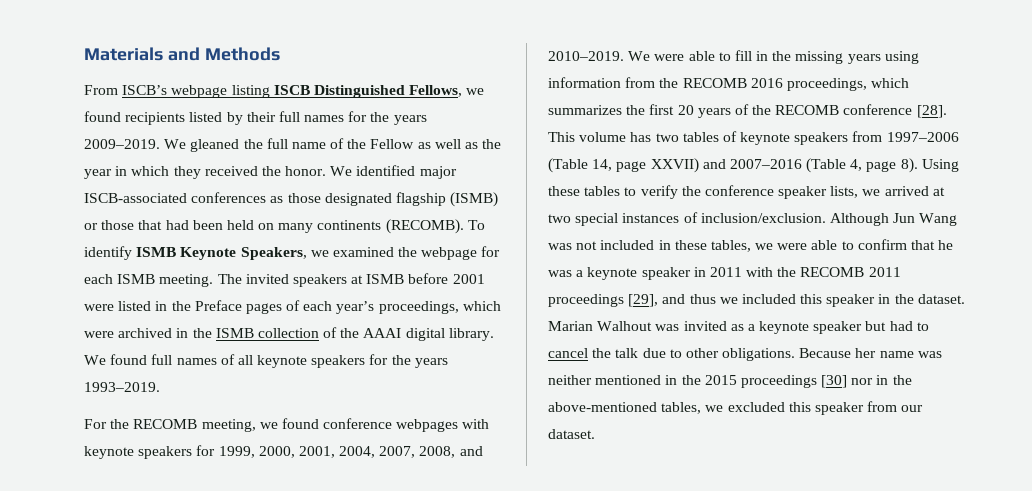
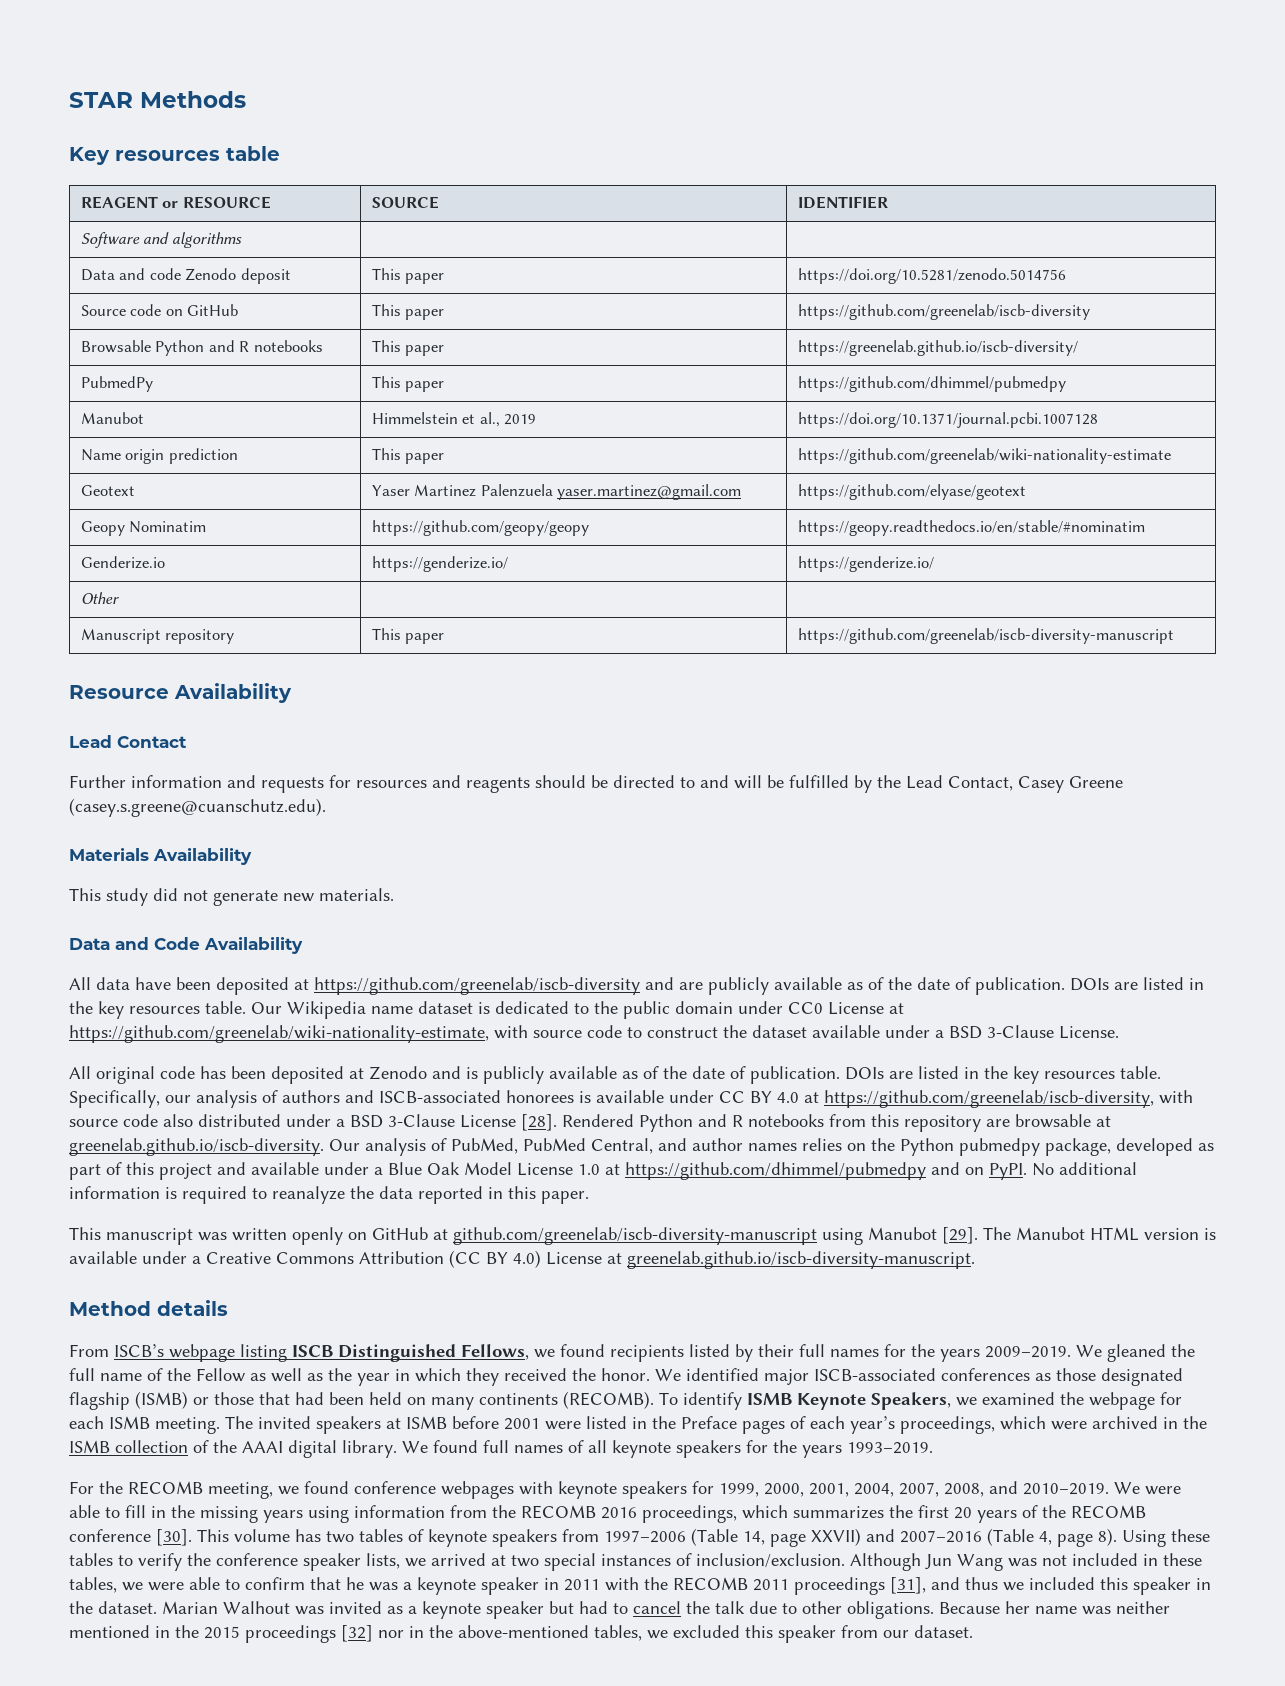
- Materials and Methods
+ STAR Methods
+ Key resources table
+ REAGENT or RESOURCE | SOURCE | IDENTIFIER
+ Software and algorithms | |
+ Data and code Zenodo deposit | This paper | https://doi.org/10.5281/zenodo.5014756
+ Source code on GitHub | This paper | https://github.com/greenelab/iscb-diversity
+ Browsable Python and R notebooks | This paper | https://greenelab.github.io/iscb-diversity/
+ PubmedPy | This paper | https://github.com/dhimmel/pubmedpy
+ Manubot | Himmelstein et al., 2019 | https://doi.org/10.1371/journal.pcbi.1007128
+ Name origin prediction | This paper | https://github.com/greenelab/wiki-nationality-estimate
+ Geotext | Yaser Martinez Palenzuela yaser.martinez@gmail.com | https://github.com/elyase/geotext
+ Geopy Nominatim | https://github.com/geopy/geopy | https://geopy.readthedocs.io/en/stable/#nominatim
+ Genderize.io | https://genderize.io/ | https://genderize.io/
+ Other | |
+ Manuscript repository | This paper | https://github.com/greenelab/iscb-diversity-manuscript
+ Resource Availability
+ Lead Contact
+ Further information and requests for resources and reagents should be directed to and will be fulfilled by the Lead Contact, Casey Greene (casey.s.greene@cuanschutz.edu).
+ Materials Availability
+ This study did not generate new materials.
+ Data and Code Availability
+ All data have been deposited at https://github.com/greenelab/iscb-diversity and are publicly available as of the date of publication. DOIs are listed in the key resources table. Our Wikipedia name dataset is dedicated to the public domain under CC0 License at https://github.com/greenelab/wiki-nationality-estimate, with source code to construct the dataset available under a BSD 3-Clause License.
+ All original code has been deposited at Zenodo and is publicly available as of the date of publication. DOIs are listed in the key resources table. Specifically, our analysis of authors and ISCB-associated honorees is available under CC BY 4.0 at https://github.com/greenelab/iscb-diversity, with source code also distributed under a BSD 3-Clause License [28]. Rendered Python and R notebooks from this repository are browsable at greenelab.github.io/iscb-diversity. Our analysis of PubMed, PubMed Central, and author names relies on the Python pubmedpy package, developed as part of this project and available under a Blue Oak Model License 1.0 at https://github.com/dhimmel/pubmedpy and on PyPI. No additional information is required to reanalyze the data reported in this paper.
+ This manuscript was written openly on GitHub at github.com/greenelab/iscb-diversity-manuscript using Manubot [29]. The Manubot HTML version is available under a Creative Commons Attribution (CC BY 4.0) License at greenelab.github.io/iscb-diversity-manuscript.
+ Method details
- We were able to fill in the missing years using information from the RECOMB 2016 proceedings, which summarizes the first 20 years of the RECOMB conference [28].
+ We were able to fill in the missing years using information from the RECOMB 2016 proceedings, which summarizes the first 20 years of the RECOMB conference [30].
- Although Jun Wang was not included in these tables, we were able to confirm that he was a keynote speaker in 2011 with the RECOMB 2011 proceedings [29], and thus we included this speaker in the dataset.
+ Although Jun Wang was not included in these tables, we were able to confirm that he was a keynote speaker in 2011 with the RECOMB 2011 proceedings [31], and thus we included this speaker in the dataset.
- Because her name was neither mentioned in the 2015 proceedings [30] nor in the above-mentioned tables, we excluded this speaker from our dataset.
+ Because her name was neither mentioned in the 2015 proceedings [32] nor in the above-mentioned tables, we excluded this speaker from our dataset.

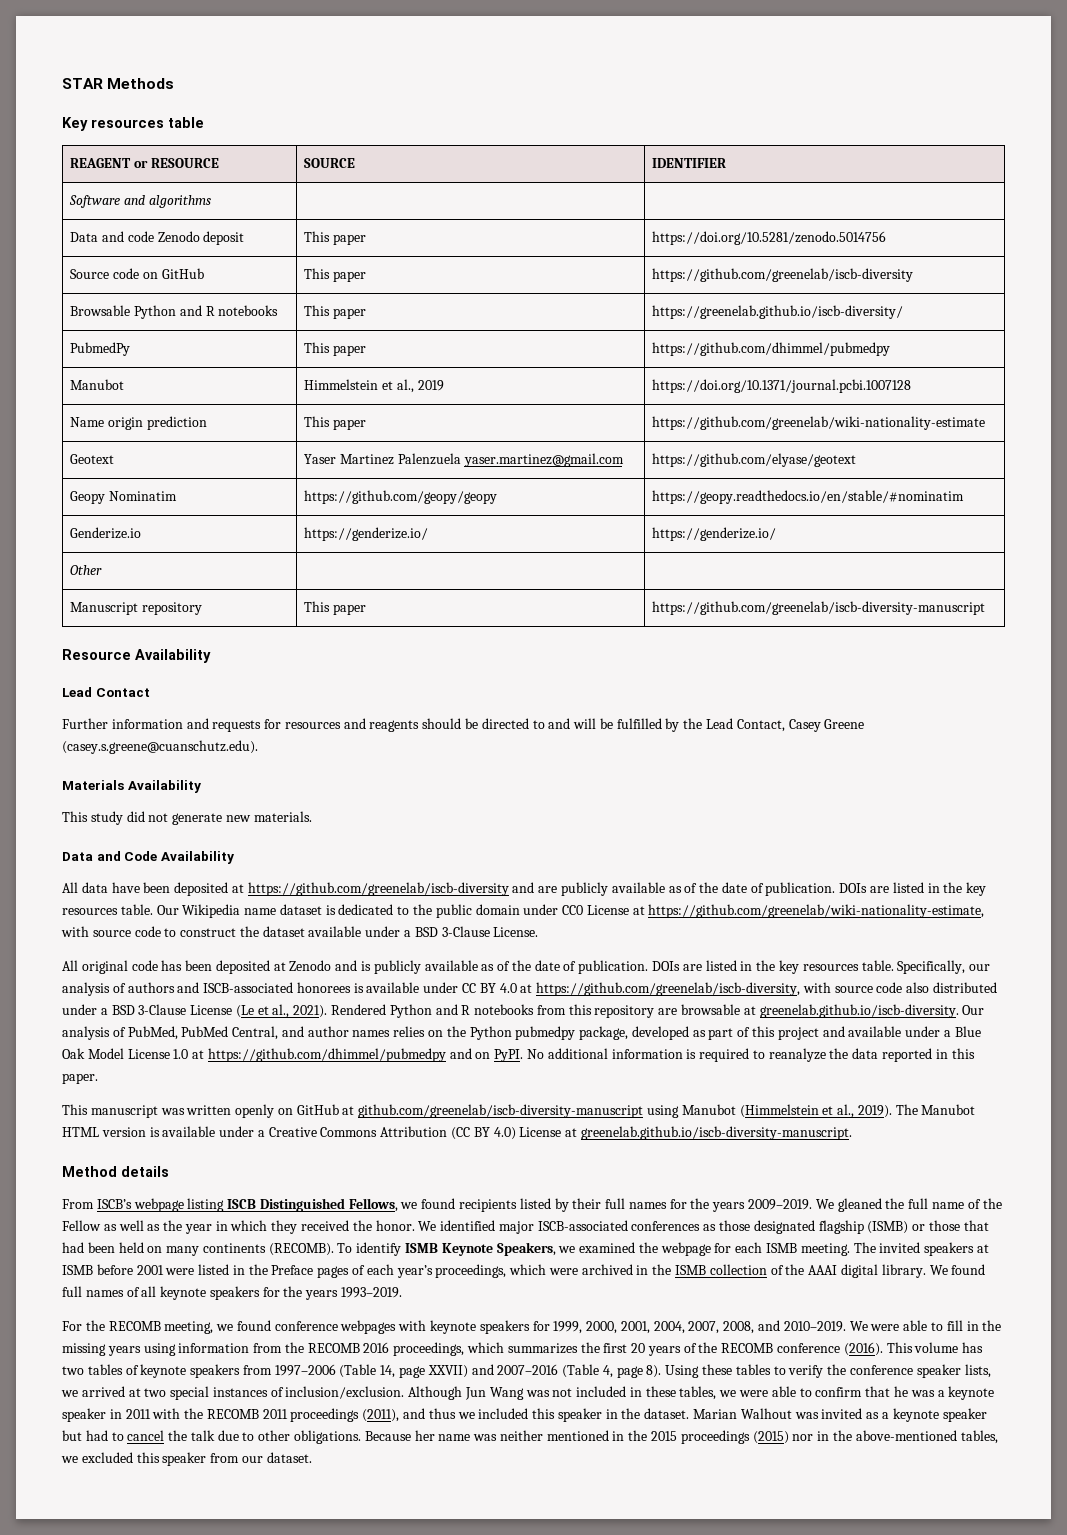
- Specifically, our analysis of authors and ISCB-associated honorees is available under CC BY 4.0 at https://github.com/greenelab/iscb-diversity, with source code also distributed under a BSD 3-Clause License [28].
+ Specifically, our analysis of authors and ISCB-associated honorees is available under CC BY 4.0 at https://github.com/greenelab/iscb-diversity, with source code also distributed under a BSD 3-Clause License (Le et al., 2021).
- This manuscript was written openly on GitHub at github.com/greenelab/iscb-diversity-manuscript using Manubot [29].
+ This manuscript was written openly on GitHub at github.com/greenelab/iscb-diversity-manuscript using Manubot (Himmelstein et al., 2019).
- We were able to fill in the missing years using information from the RECOMB 2016 proceedings, which summarizes the first 20 years of the RECOMB conference [30].
+ We were able to fill in the missing years using information from the RECOMB 2016 proceedings, which summarizes the first 20 years of the RECOMB conference (2016).
- Although Jun Wang was not included in these tables, we were able to confirm that he was a keynote speaker in 2011 with the RECOMB 2011 proceedings [31], and thus we included this speaker in the dataset.
+ Although Jun Wang was not included in these tables, we were able to confirm that he was a keynote speaker in 2011 with the RECOMB 2011 proceedings (2011), and thus we included this speaker in the dataset.
- Because her name was neither mentioned in the 2015 proceedings [32] nor in the above-mentioned tables, we excluded this speaker from our dataset.
+ Because her name was neither mentioned in the 2015 proceedings (2015) nor in the above-mentioned tables, we excluded this speaker from our dataset.

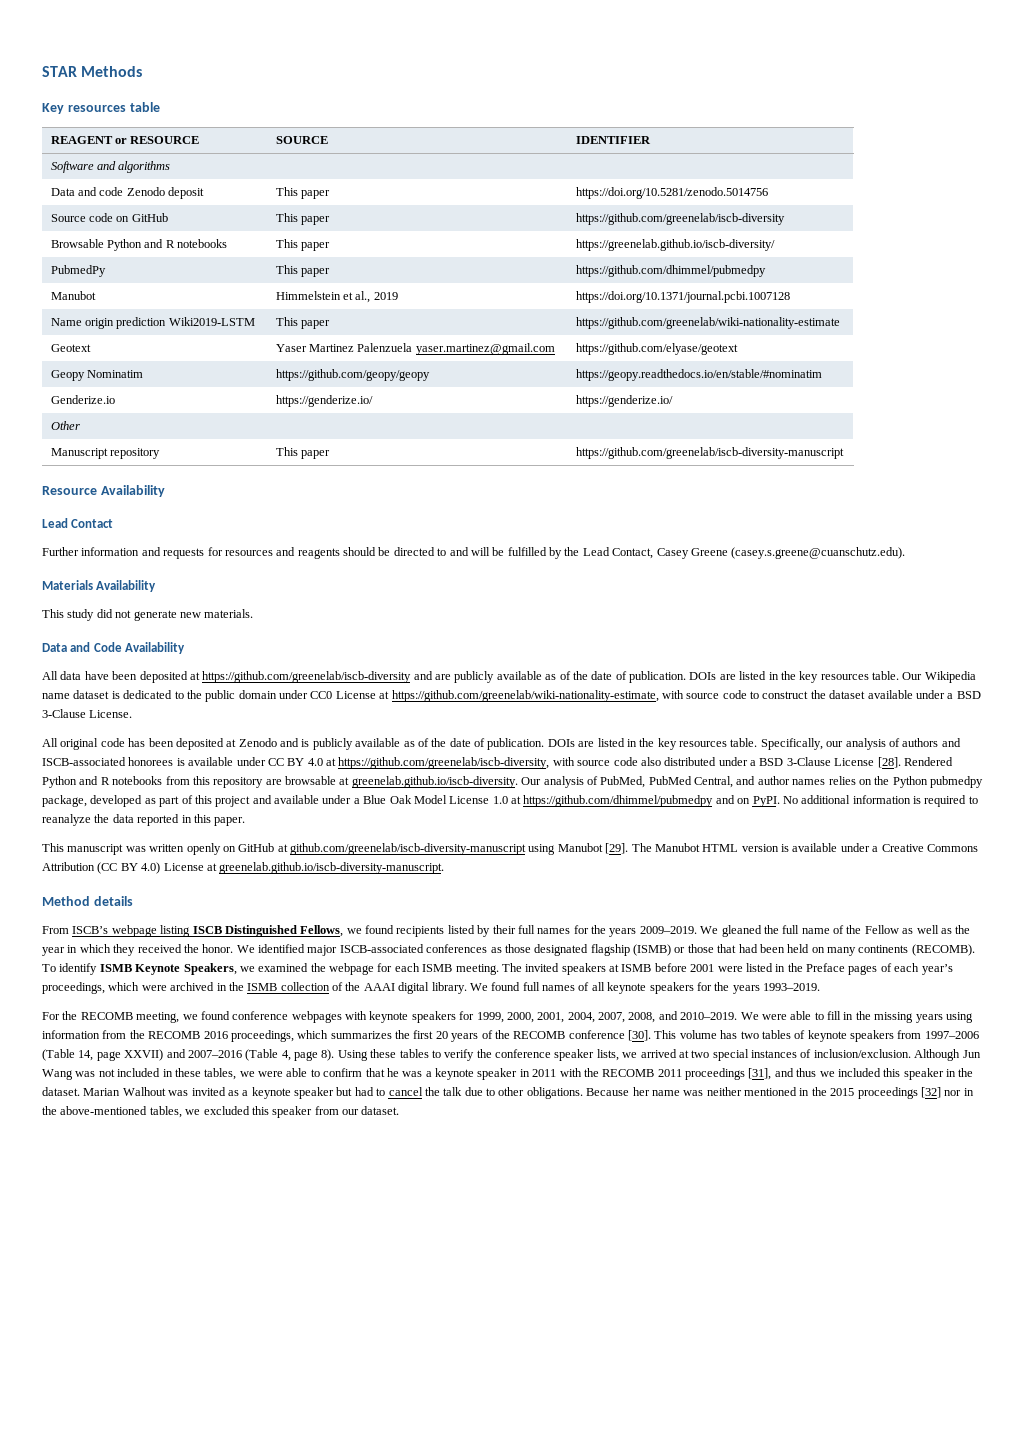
- Name origin prediction | This paper | https://github.com/greenelab/wiki-nationality-estimate
+ Name origin prediction Wiki2019-LSTM | This paper | https://github.com/greenelab/wiki-nationality-estimate
- Specifically, our analysis of authors and ISCB-associated honorees is available under CC BY 4.0 at https://github.com/greenelab/iscb-diversity, with source code also distributed under a BSD 3-Clause License (Le et al., 2021).
+ Specifically, our analysis of authors and ISCB-associated honorees is available under CC BY 4.0 at https://github.com/greenelab/iscb-diversity, with source code also distributed under a BSD 3-Clause License [28].
- This manuscript was written openly on GitHub at github.com/greenelab/iscb-diversity-manuscript using Manubot (Himmelstein et al., 2019).
+ This manuscript was written openly on GitHub at github.com/greenelab/iscb-diversity-manuscript using Manubot [29].
- We were able to fill in the missing years using information from the RECOMB 2016 proceedings, which summarizes the first 20 years of the RECOMB conference (2016).
+ We were able to fill in the missing years using information from the RECOMB 2016 proceedings, which summarizes the first 20 years of the RECOMB conference [30].
- Although Jun Wang was not included in these tables, we were able to confirm that he was a keynote speaker in 2011 with the RECOMB 2011 proceedings (2011), and thus we included this speaker in the dataset.
+ Although Jun Wang was not included in these tables, we were able to confirm that he was a keynote speaker in 2011 with the RECOMB 2011 proceedings [31], and thus we included this speaker in the dataset.
- Because her name was neither mentioned in the 2015 proceedings (2015) nor in the above-mentioned tables, we excluded this speaker from our dataset.
+ Because her name was neither mentioned in the 2015 proceedings [32] nor in the above-mentioned tables, we excluded this speaker from our dataset.

